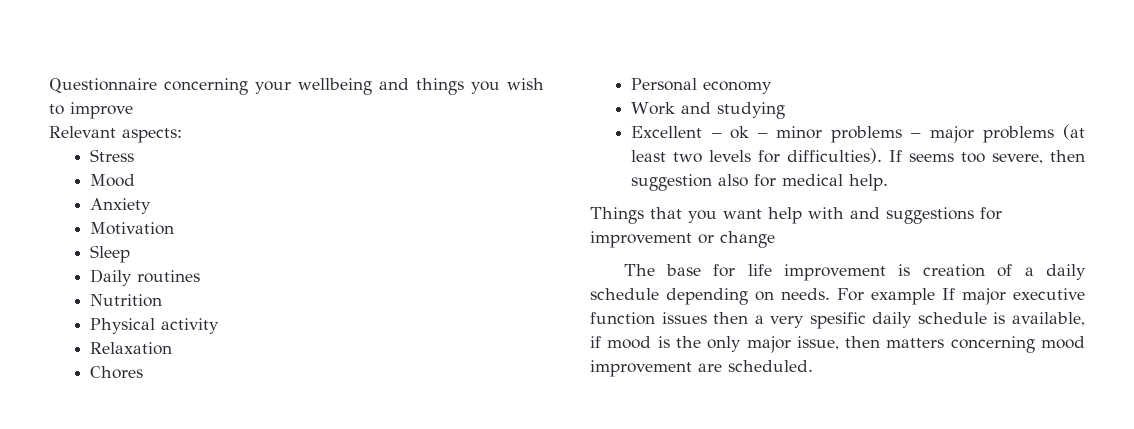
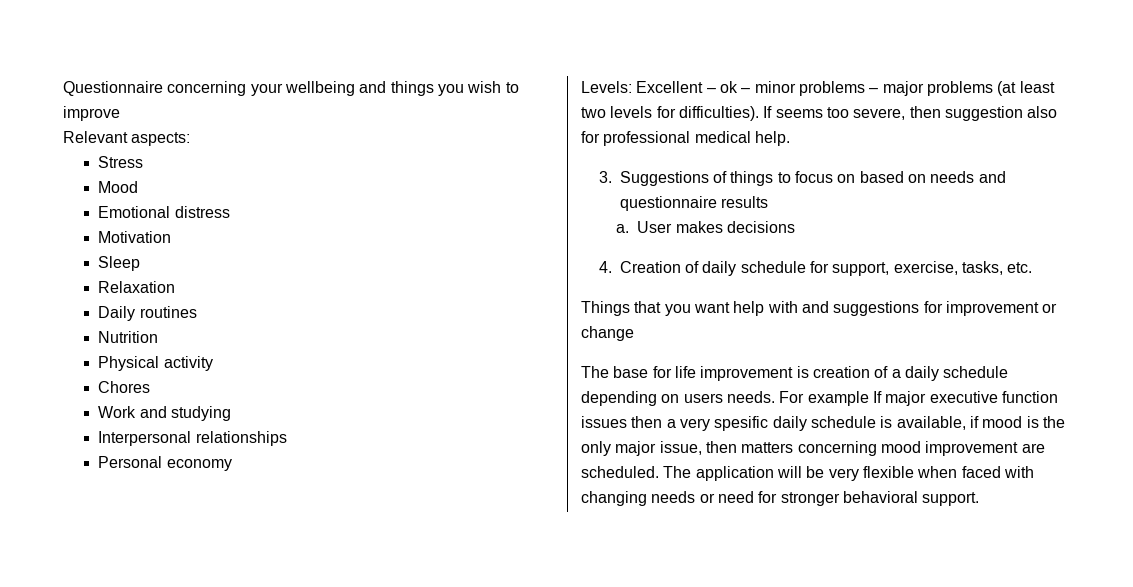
- Anxiety
+ Emotional distress
+ Relaxation
- Relaxation
- Personal economy
- Excellent – ok – minor problems – major problems (at least two levels for difficulties).
+ Interpersonal relationships
+ Personal economy
+ Levels: Excellent – ok – minor problems – major problems (at least two levels for difficulties).
- If seems too severe, then suggestion also for medical help.
+ If seems too severe, then suggestion also for professional medical help.
+ 3. Suggestions of things to focus on based on needs and questionnaire results
+ a. User makes decisions
+ 4. Creation of daily schedule for support, exercise, tasks, etc.
- The base for life improvement is creation of a daily schedule depending on needs.
+ The base for life improvement is creation of a daily schedule depending on users needs.
+ The application will be very flexible when faced with changing needs or need for stronger behavioral support.

